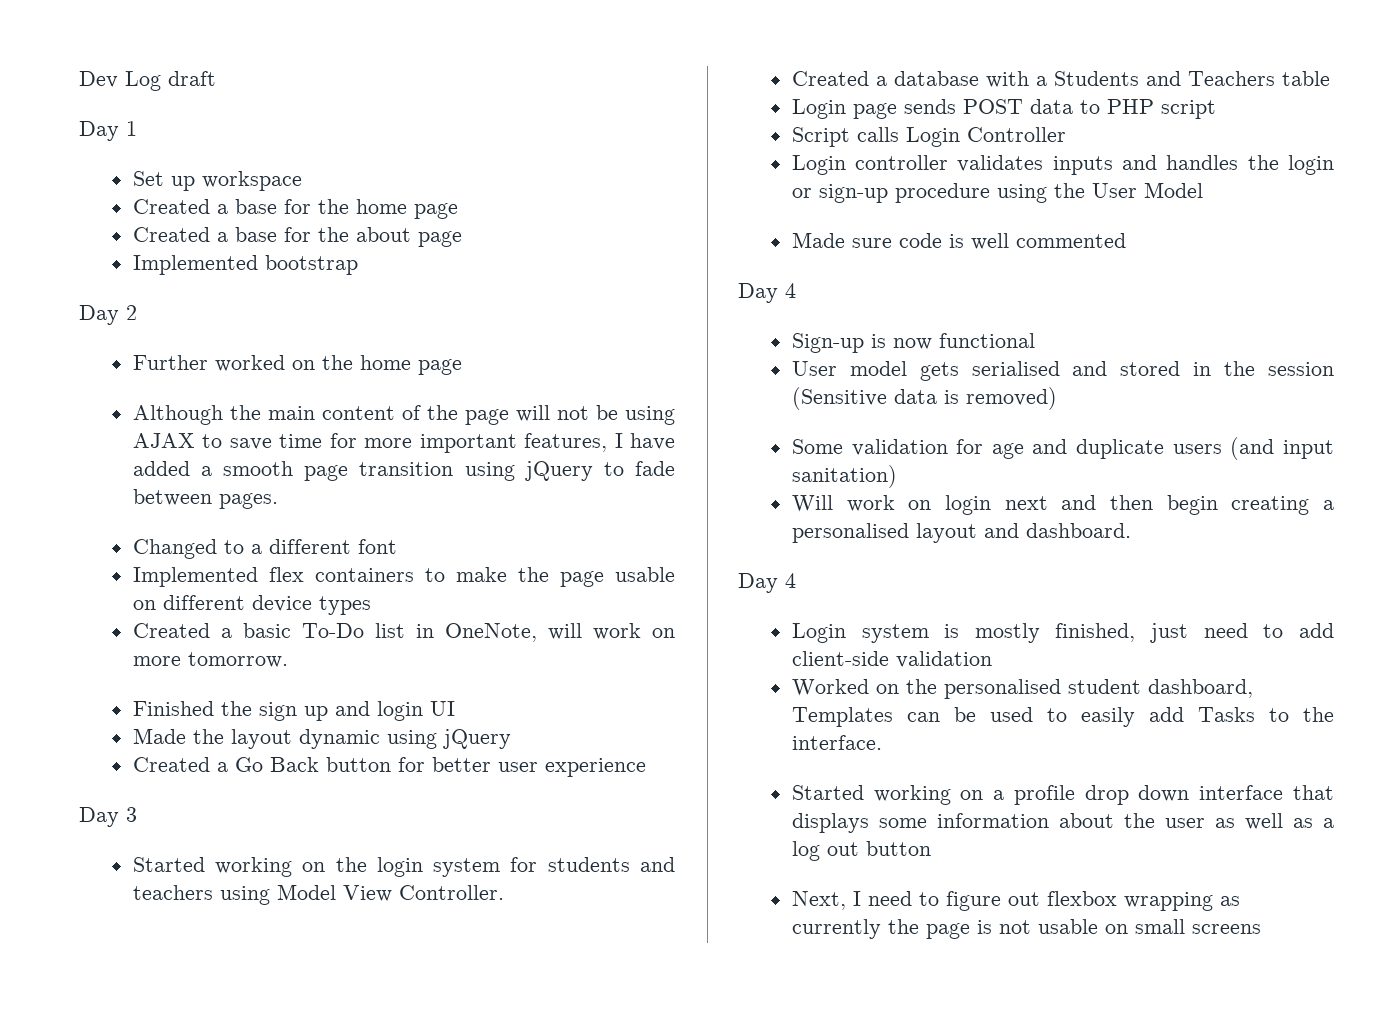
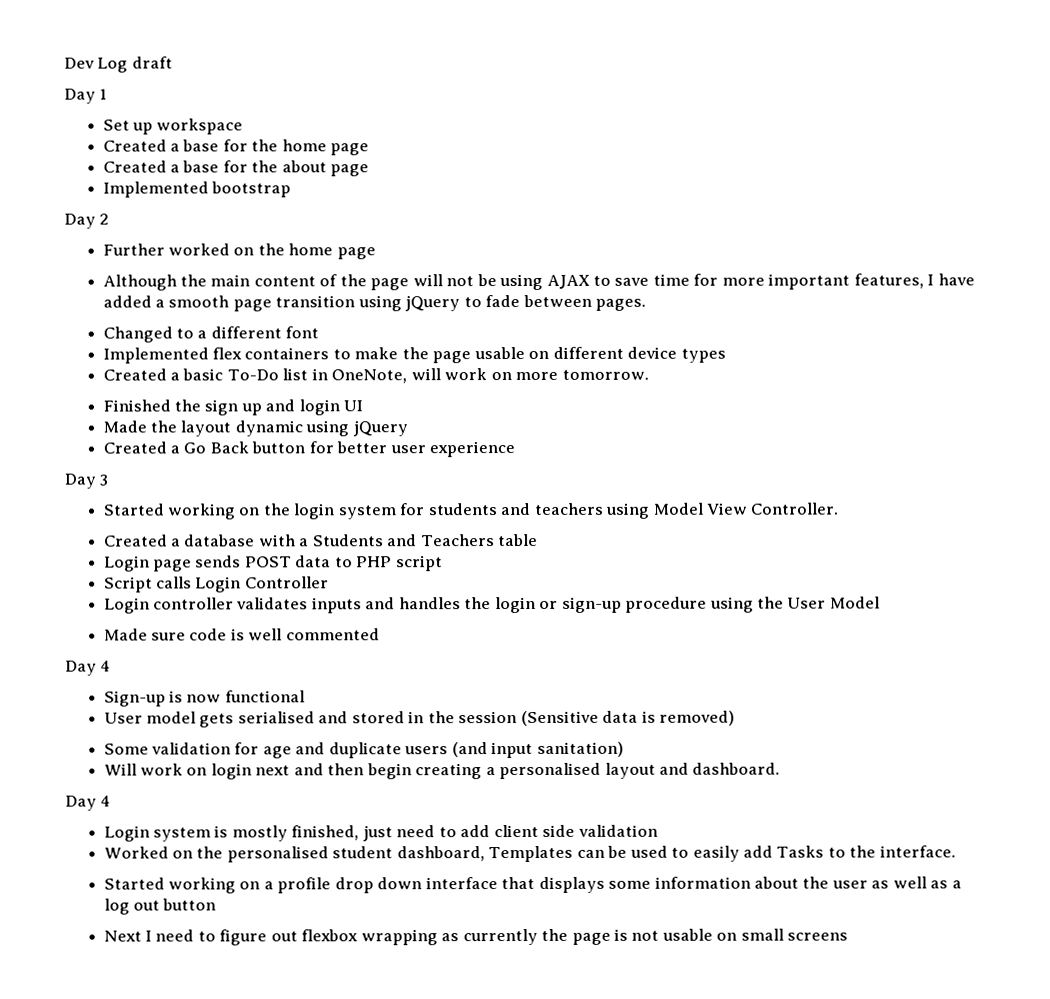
- Login system is mostly finished, just need to add client-side validation
+ Login system is mostly finished, just need to add client side validation
- Next, I need to figure out flexbox wrapping as currently the page is not usable on small screens
+ Next I need to figure out flexbox wrapping as currently the page is not usable on small screens

